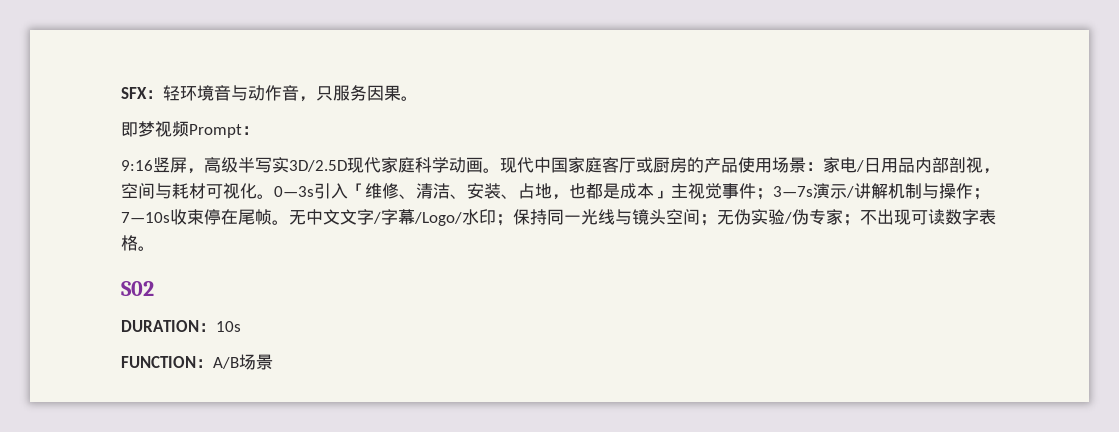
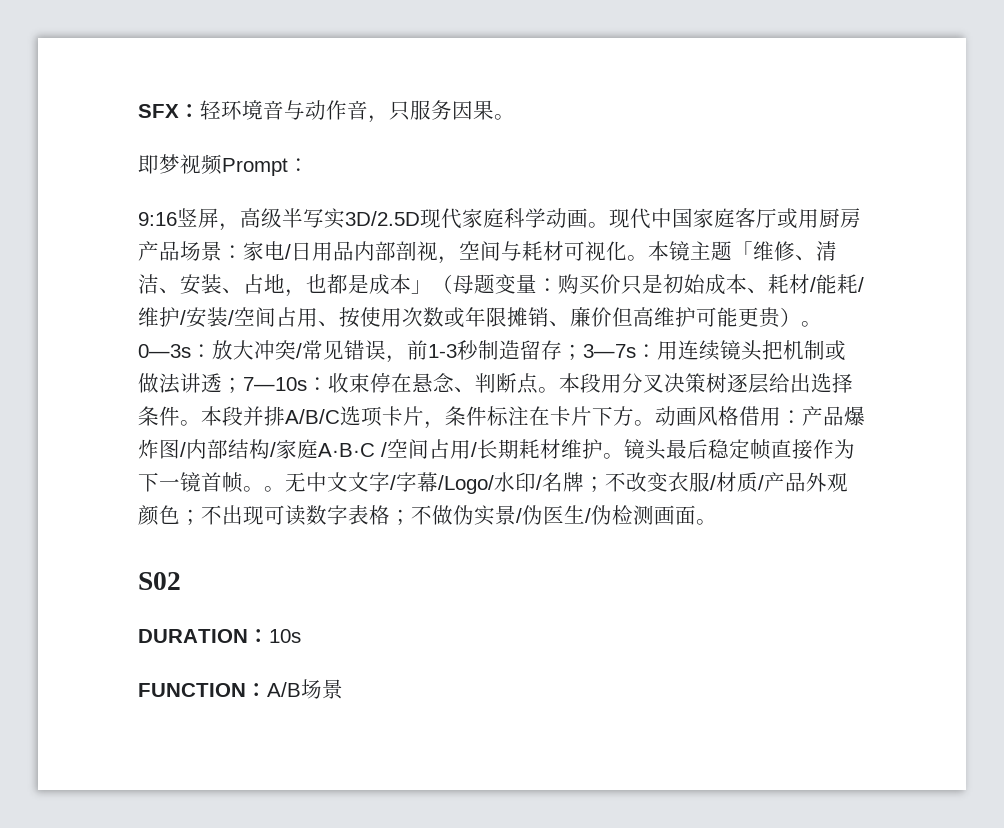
- 现代中国家庭客厅或厨房的产品使用场景：家电/日用品内部剖视，空间与耗材可视化。
+ 现代中国家庭客厅或用厨房产品场景：家电/日用品内部剖视，空间与耗材可视化。
- 0—3s引入「维修、清洁、安装、占地，也都是成本」主视觉事件；3—7s演示/讲解机制与操作；7—10s收束停在尾帧。
+ 本镜主题「维修、清洁、安装、占地，也都是成本」（母题变量：购买价只是初始成本、耗材/能耗/维护/安装/空间占用、按使用次数或年限摊销、廉价但高维护可能更贵）。0—3s：放大冲突/常见错误，前1-3秒制造留存；3—7s：用连续镜头把机制或做法讲透；7—10s：收束停在悬念、判断点。本段用分叉决策树逐层给出选择条件。本段并排A/B/C选项卡片，条件标注在卡片下方。动画风格借用：产品爆炸图/内部结构/家庭A·B·C /空间占用/长期耗材维护。镜头最后稳定帧直接作为下一镜首帧。。
- 无中文文字/字幕/Logo/水印；保持同一光线与镜头空间；无伪实验/伪专家；不出现可读数字表格。
+ 无中文文字/字幕/Logo/水印/名牌；不改变衣服/材质/产品外观颜色；不出现可读数字表格；不做伪实景/伪医生/伪检测画面。

